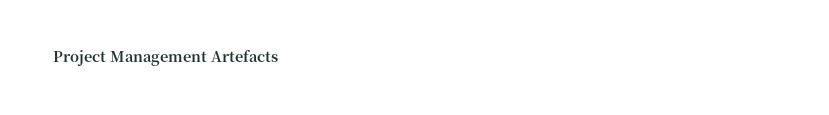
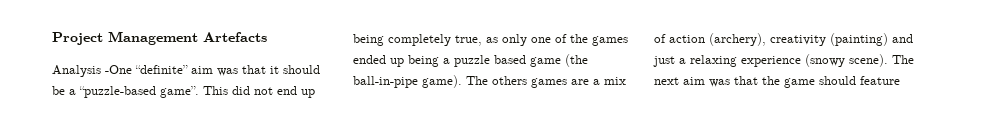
+ Analysis -One “definite” aim was that it should be a “puzzle-based game”. This did not end up being completely true, as only one of the games ended up being a puzzle based game (the ball-in-pipe game). The others games are a mix of action (archery), creativity (painting) and just a relaxing experience (snowy scene). The next aim was that the game should feature

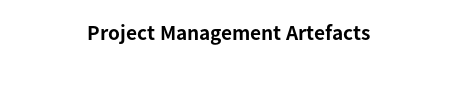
- Analysis -One “definite” aim was that it should be a “puzzle-based game”. This did not end up being completely true, as only one of the games ended up being a puzzle based game (the ball-in-pipe game). The others games are a mix of action (archery), creativity (painting) and just a relaxing experience (snowy scene). The next aim was that the game should feature

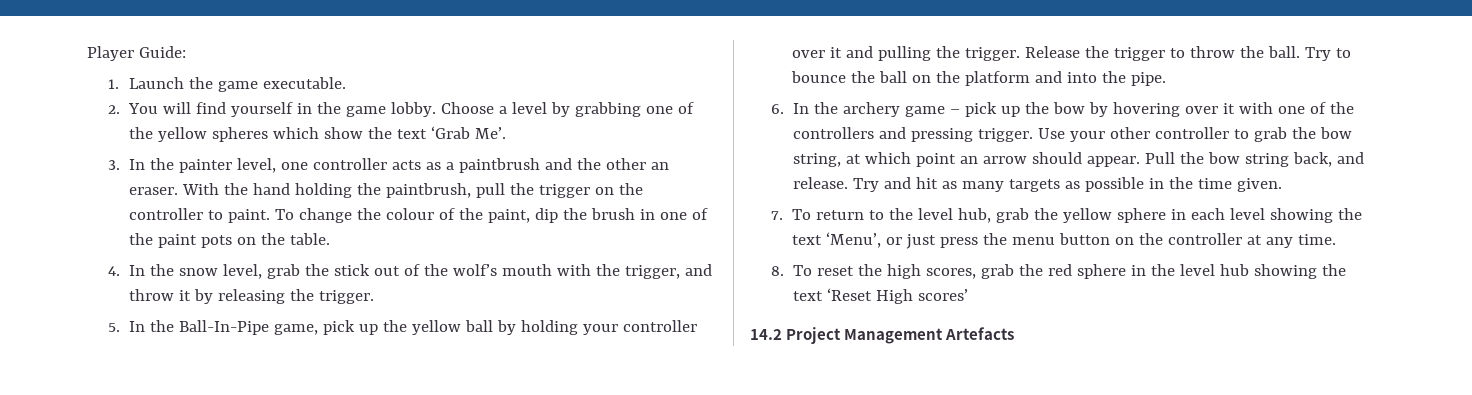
- Project Management Artefacts
+ Player Guide:
+ 1. Launch the game executable.
+ 2. You will find yourself in the game lobby. Choose a level by grabbing one of the yellow spheres which show the text ‘Grab Me’.
+ 3. In the painter level, one controller acts as a paintbrush and the other an eraser. With the hand holding the paintbrush, pull the trigger on the controller to paint. To change the colour of the paint, dip the brush in one of the paint pots on the table.
+ 4. In the snow level, grab the stick out of the wolf’s mouth with the trigger, and throw it by releasing the trigger.
+ 5. In the Ball-In-Pipe game, pick up the yellow ball by holding your controller over it and pulling the trigger. Release the trigger to throw the ball. Try to bounce the ball on the platform and into the pipe.
+ 6. In the archery game – pick up the bow by hovering over it with one of the controllers and pressing trigger. Use your other controller to grab the bow string, at which point an arrow should appear. Pull the bow string back, and release. Try and hit as many targets as possible in the time given.
+ 7. To return to the level hub, grab the yellow sphere in each level showing the text ‘Menu’, or just press the menu button on the controller at any time.
+ 8. To reset the high scores, grab the red sphere in the level hub showing the text ‘Reset High scores’
+ 14.2 Project Management Artefacts

